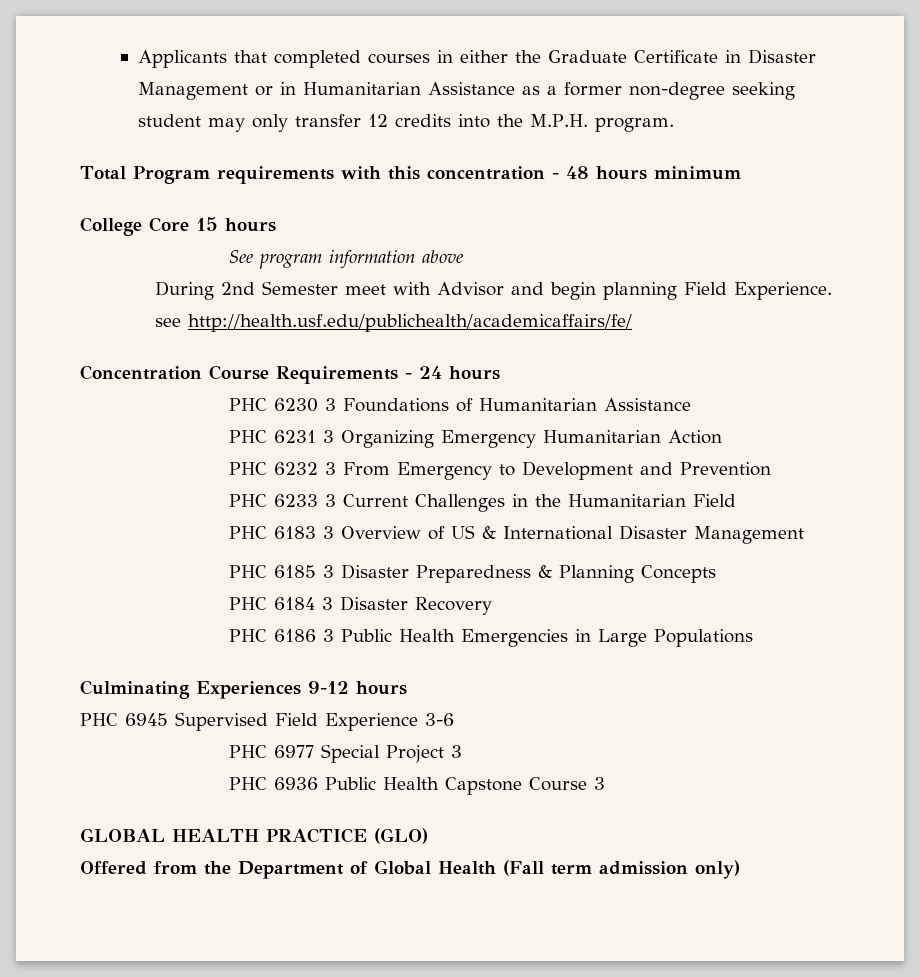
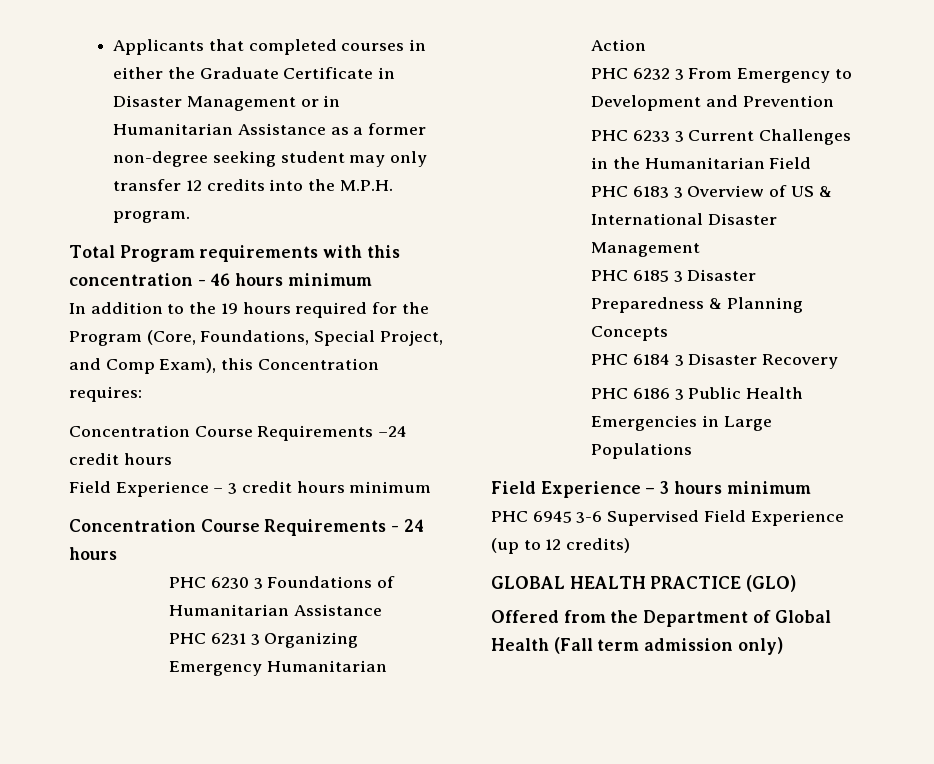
- Total Program requirements with this concentration - 48 hours minimum
- College Core 15 hours
- See program information above
- During 2nd Semester meet with Advisor and begin planning Field Experience. see http://health.usf.edu/publichealth/academicaffairs/fe/
+ Total Program requirements with this concentration - 46 hours minimum
+ In addition to the 19 hours required for the Program (Core, Foundations, Special Project, and Comp Exam), this Concentration requires:
+ Concentration Course Requirements –24 credit hours
+ Field Experience – 3 credit hours minimum
- Culminating Experiences 9-12 hours
+ Field Experience – 3 hours minimum
- PHC 6945 Supervised Field Experience 3-6
- PHC 6977 Special Project 3
- PHC 6936 Public Health Capstone Course 3
+ PHC 6945 3-6 Supervised Field Experience (up to 12 credits)

